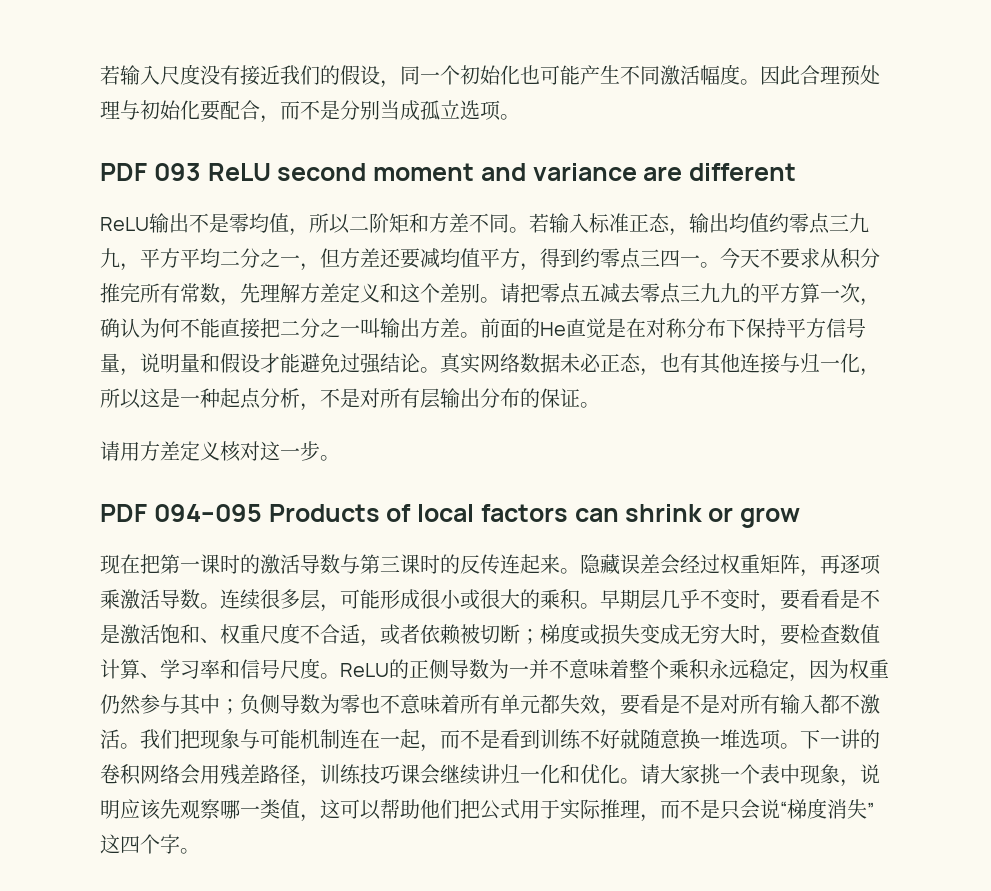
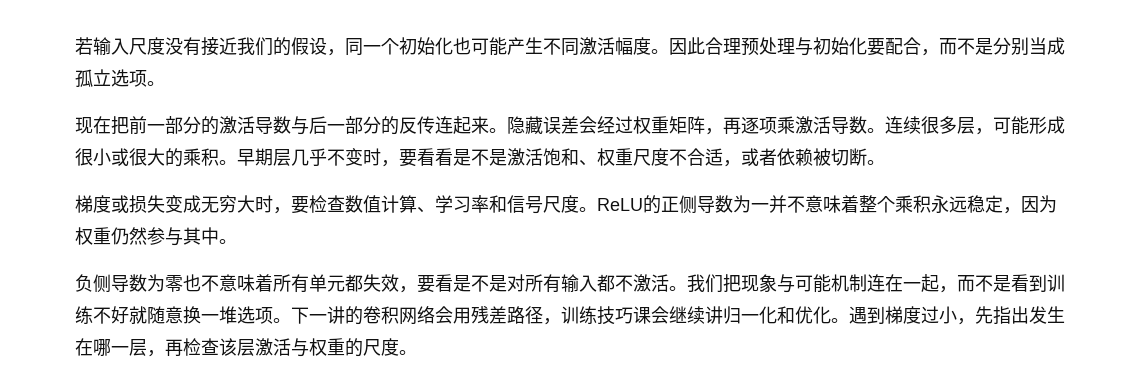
- PDF 093 ReLU second moment and variance are different
- ReLU输出不是零均值，所以二阶矩和方差不同。若输入标准正态，输出均值约零点三九九，平方平均二分之一，但方差还要减均值平方，得到约零点三四一。今天不要求从积分推完所有常数，先理解方差定义和这个差别。请把零点五减去零点三九九的平方算一次，确认为何不能直接把二分之一叫输出方差。前面的He直觉是在对称分布下保持平方信号量，说明量和假设才能避免过强结论。真实网络数据未必正态，也有其他连接与归一化，所以这是一种起点分析，不是对所有层输出分布的保证。
- 请用方差定义核对这一步。
- PDF 094–095 Products of local factors can shrink or grow
- 现在把第一课时的激活导数与第三课时的反传连起来。
+ 现在把前一部分的激活导数与后一部分的反传连起来。
- 早期层几乎不变时，要看看是不是激活饱和、权重尺度不合适，或者依赖被切断；梯度或损失变成无穷大时，要检查数值计算、学习率和信号尺度。
+ 早期层几乎不变时，要看看是不是激活饱和、权重尺度不合适，或者依赖被切断。
+ 梯度或损失变成无穷大时，要检查数值计算、学习率和信号尺度。
- ReLU的正侧导数为一并不意味着整个乘积永远稳定，因为权重仍然参与其中；负侧导数为零也不意味着所有单元都失效，要看是不是对所有输入都不激活。
+ ReLU的正侧导数为一并不意味着整个乘积永远稳定，因为权重仍然参与其中。
+ 负侧导数为零也不意味着所有单元都失效，要看是不是对所有输入都不激活。
- 请大家挑一个表中现象，说明应该先观察哪一类值，这可以帮助他们把公式用于实际推理，而不是只会说“梯度消失”这四个字。
+ 遇到梯度过小，先指出发生在哪一层，再检查该层激活与权重的尺度。

